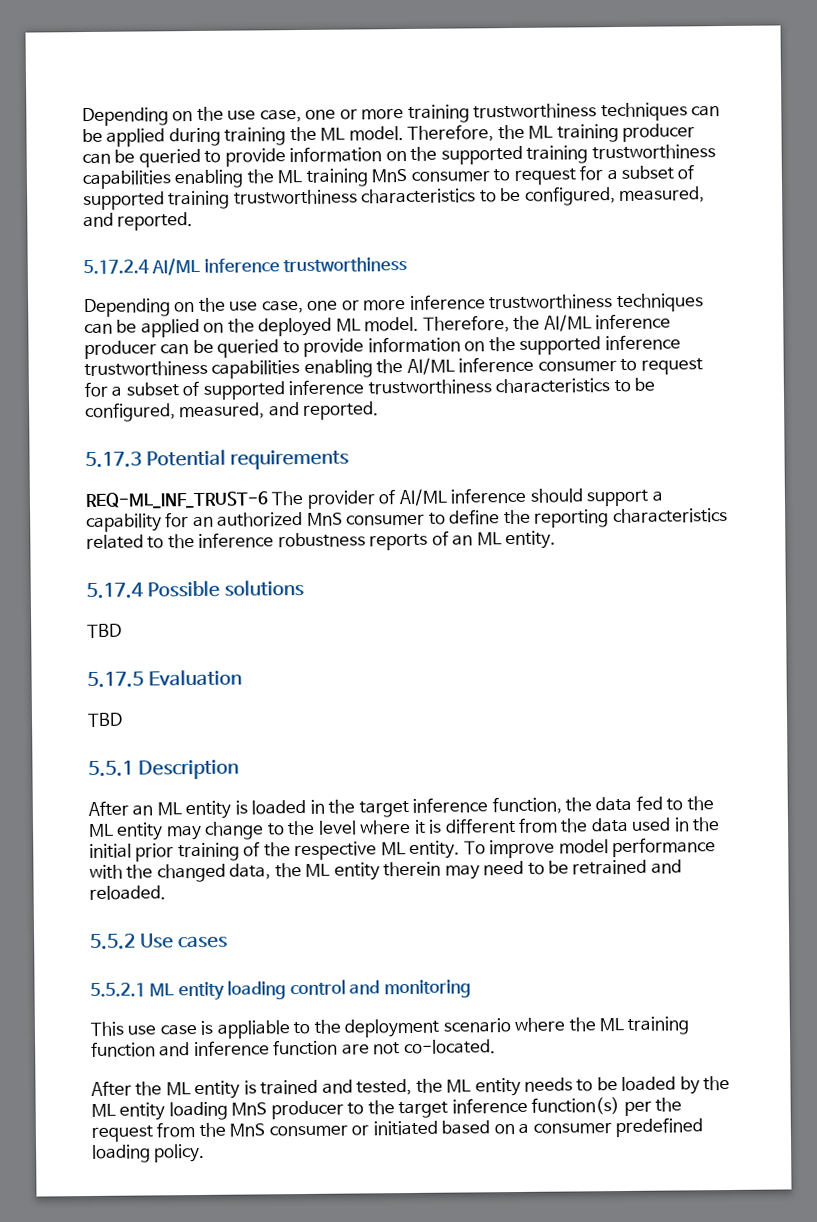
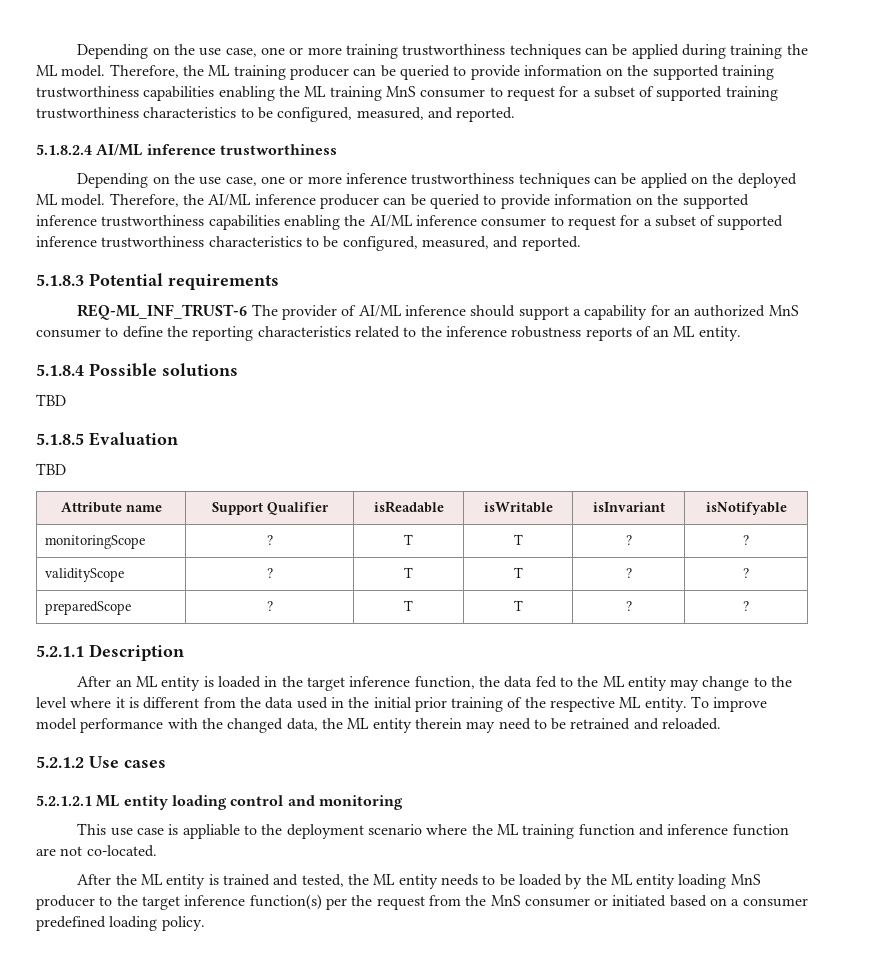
- 5.17.2.4 AI/ML inference trustworthiness
+ 5.1.8.2.4 AI/ML inference trustworthiness
- 5.17.3 Potential requirements
+ 5.1.8.3 Potential requirements
- 5.17.4 Possible solutions
+ 5.1.8.4 Possible solutions
- 5.17.5 Evaluation
+ 5.1.8.5 Evaluation
- 5.5.1 Description
+ Attribute name | Support Qualifier | isReadable | isWritable | isInvariant | isNotifyable
+ monitoringScope | ? | T | T | ? | ?
+ validityScope | ? | T | T | ? | ?
+ preparedScope | ? | T | T | ? | ?
+ 5.2.1.1 Description
- 5.5.2 Use cases
+ 5.2.1.2 Use cases
- 5.5.2.1 ML entity loading control and monitoring
+ 5.2.1.2.1 ML entity loading control and monitoring

